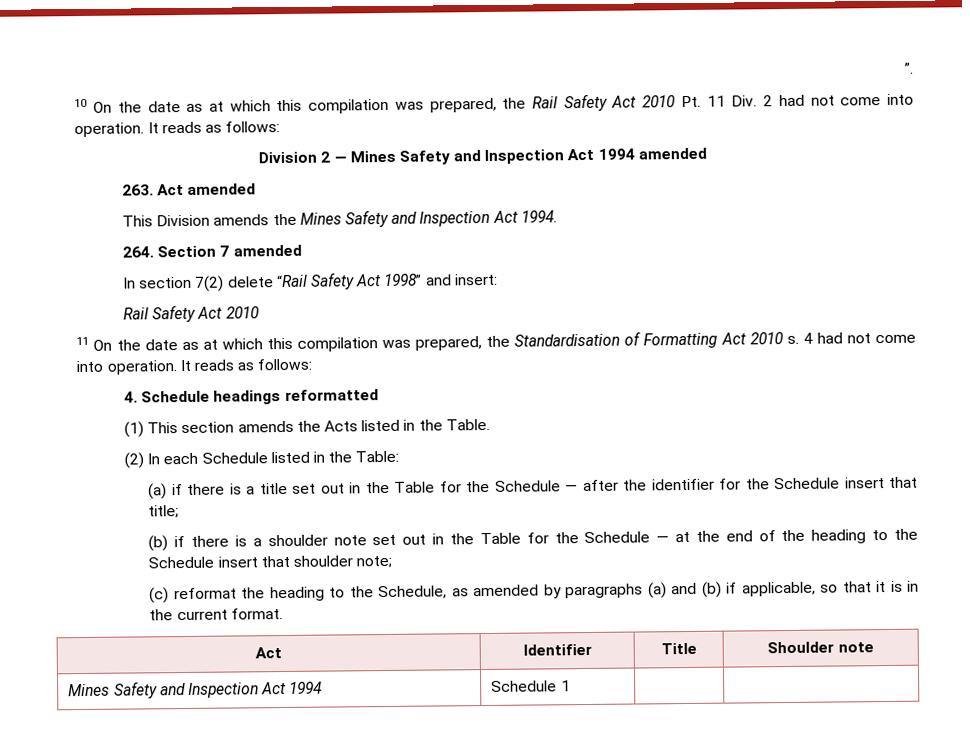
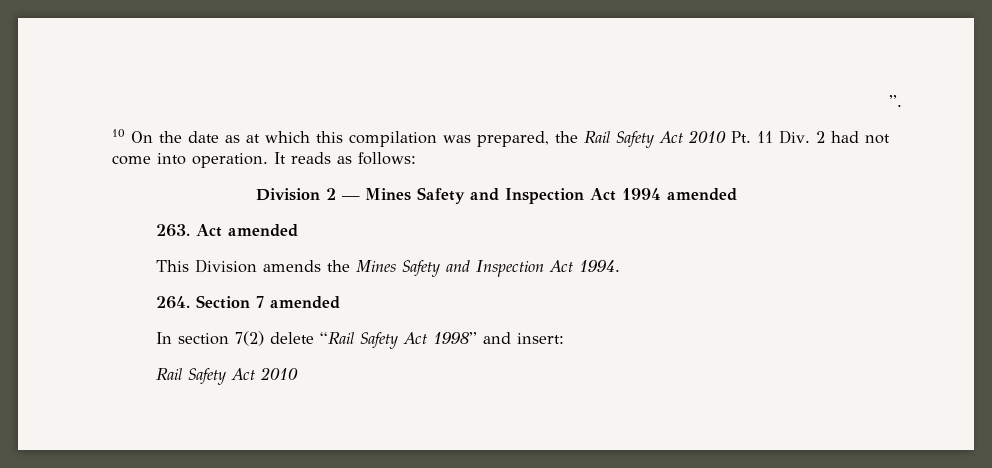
- 11 On the date as at which this compilation was prepared, the Standardisation of Formatting Act 2010 s. 4 had not come into operation. It reads as follows:
- 4. Schedule headings reformatted
- (1) This section amends the Acts listed in the Table.
- (2) In each Schedule listed in the Table:
- (a) if there is a title set out in the Table for the Schedule — after the identifier for the Schedule insert that title;
- (b) if there is a shoulder note set out in the Table for the Schedule — at the end of the heading to the Schedule insert that shoulder note;
- (c) reformat the heading to the Schedule, as amended by paragraphs (a) and (b) if applicable, so that it is in the current format.
- Act | Identifier | Title | Shoulder note
- Mines Safety and Inspection Act 1994 | Schedule 1 | |

